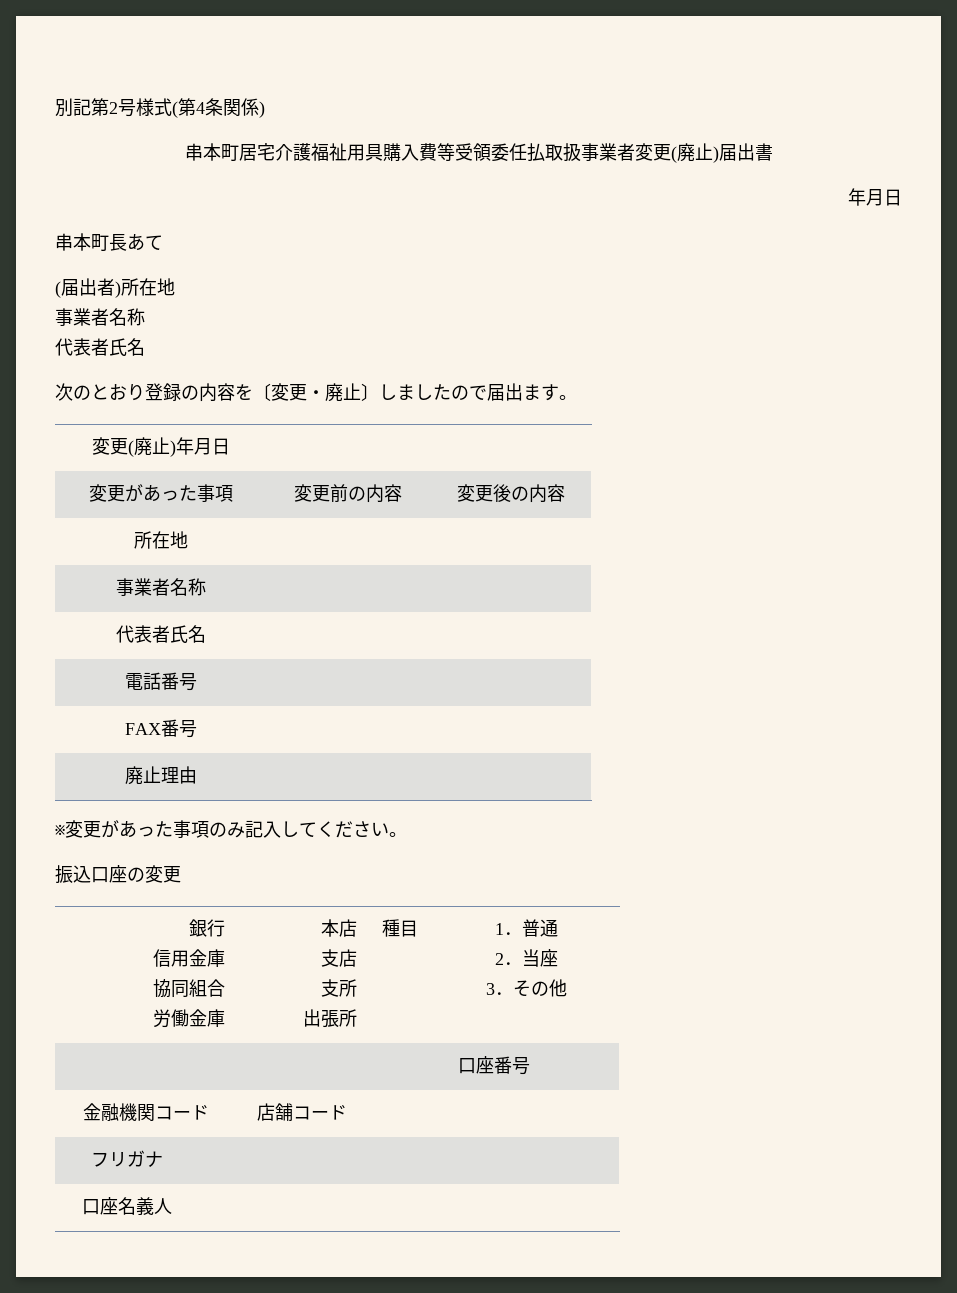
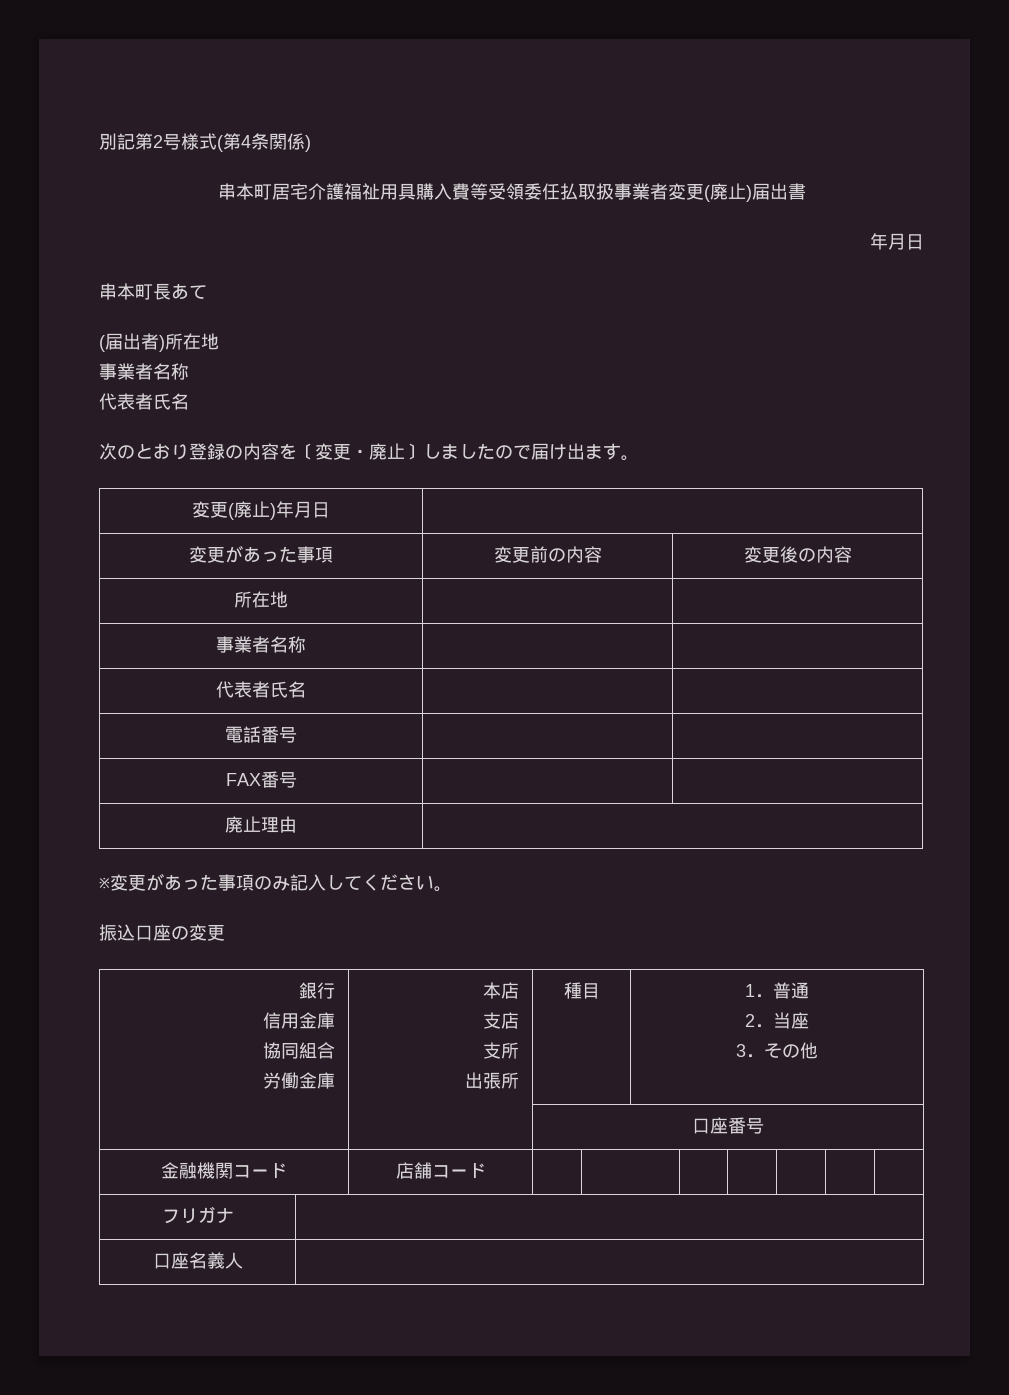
- 次のとおり登録の内容を〔変更・廃止〕しましたので届出ます。
+ 次のとおり登録の内容を〔変更・廃止〕しましたので届け出ます。

